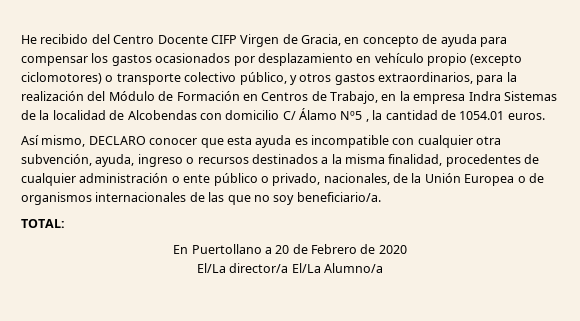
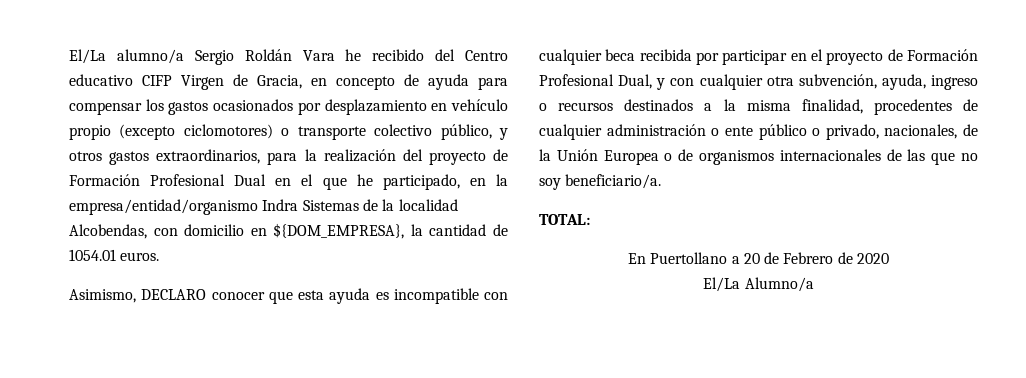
- He recibido del Centro Docente CIFP Virgen de Gracia, en concepto de ayuda para compensar los gastos ocasionados por desplazamiento en vehículo propio (excepto ciclomotores) o transporte colectivo público, y otros gastos extraordinarios, para la realización del Módulo de Formación en Centros de Trabajo, en la empresa Indra Sistemas de la localidad de Alcobendas con domicilio C/ Álamo Nº5 , la cantidad de 1054.01 euros.
+ El/La alumno/a Sergio Roldán Vara he recibido del Centro educativo CIFP Virgen de Gracia, en concepto de ayuda para compensar los gastos ocasionados por desplazamiento en vehículo propio (excepto ciclomotores) o transporte colectivo público, y otros gastos extraordinarios, para la realización del proyecto de Formación Profesional Dual en el que he participado, en la empresa/entidad/organismo Indra Sistemas de la localidad Alcobendas, con domicilio en ${DOM_EMPRESA}, la cantidad de 1054.01 euros.
- Así mismo, DECLARO conocer que esta ayuda es incompatible con cualquier otra subvención, ayuda, ingreso o recursos destinados a la misma finalidad, procedentes de cualquier administración o ente público o privado, nacionales, de la Unión Europea o de organismos internacionales de las que no soy beneficiario/a.
+ Asimismo, DECLARO conocer que esta ayuda es incompatible con cualquier beca recibida por participar en el proyecto de Formación Profesional Dual, y con cualquier otra subvención, ayuda, ingreso o recursos destinados a la misma finalidad, procedentes de cualquier administración o ente público o privado, nacionales, de la Unión Europea o de organismos internacionales de las que no soy beneficiario/a.
- El/La director/a El/La Alumno/a
+ El/La Alumno/a

